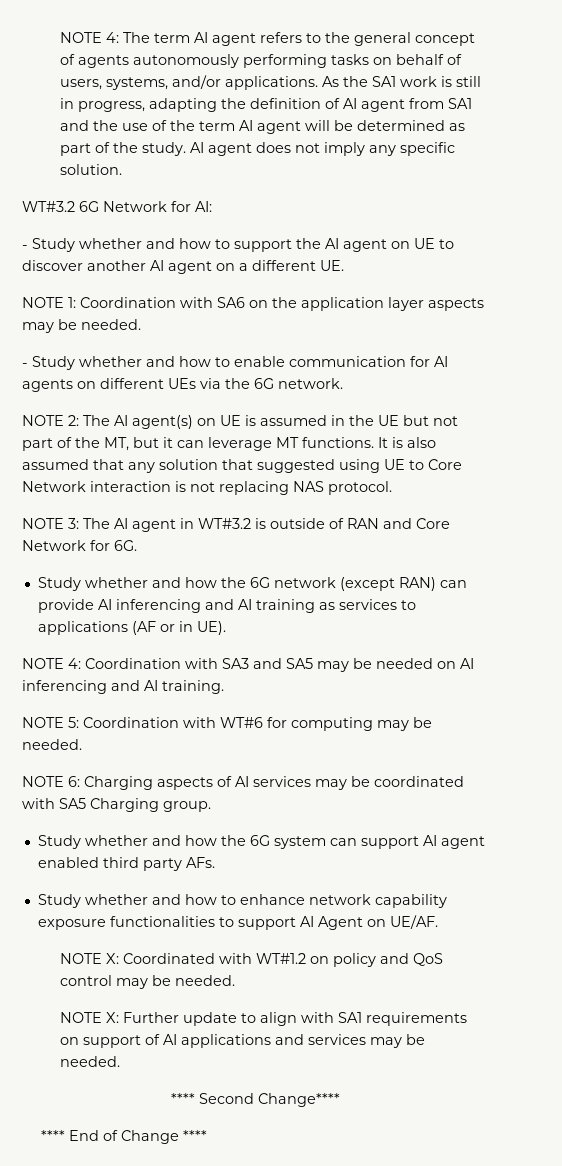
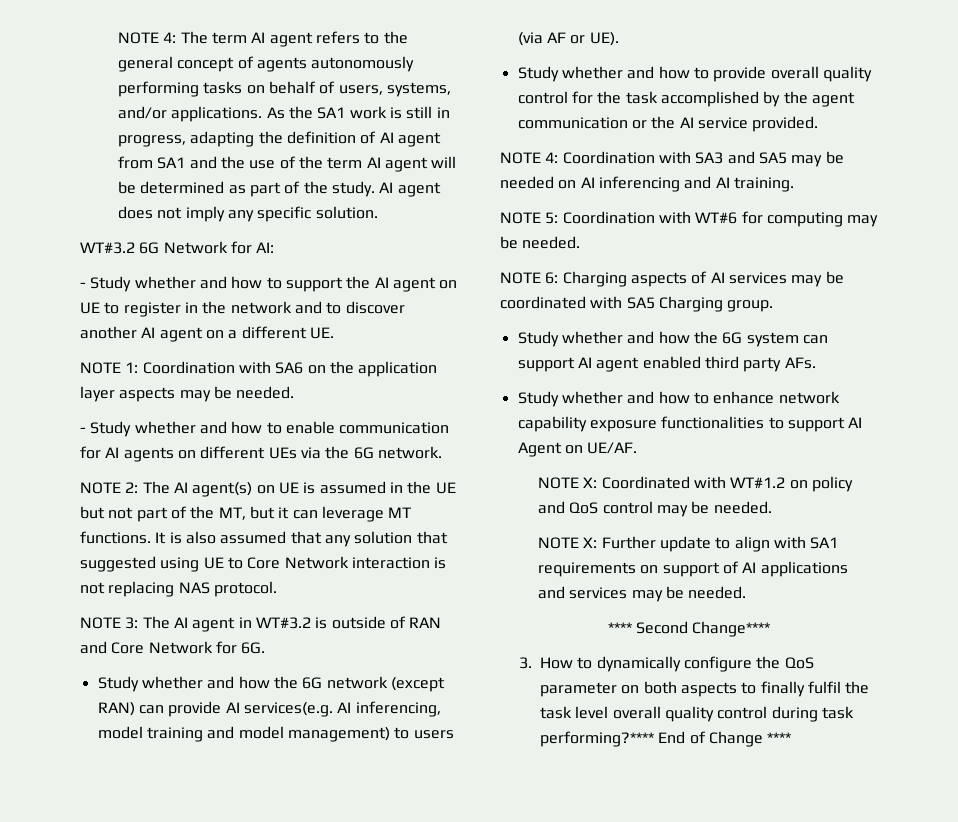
- - Study whether and how to support the AI agent on UE to discover another AI agent on a different UE.
+ - Study whether and how to support the AI agent on UE to register in the network and to discover another AI agent on a different UE.
- Study whether and how the 6G network (except RAN) can provide AI inferencing and AI training as services to applications (AF or in UE).
+ Study whether and how the 6G network (except RAN) can provide AI services(e.g. AI inferencing, model training and model management) to users (via AF or UE).
+ Study whether and how to provide overall quality control for the task accomplished by the agent communication or the AI service provided.
- **** End of Change ****
+ 3. How to dynamically configure the QoS parameter on both aspects to finally fulfil the task level overall quality control during task performing?**** End of Change ****

